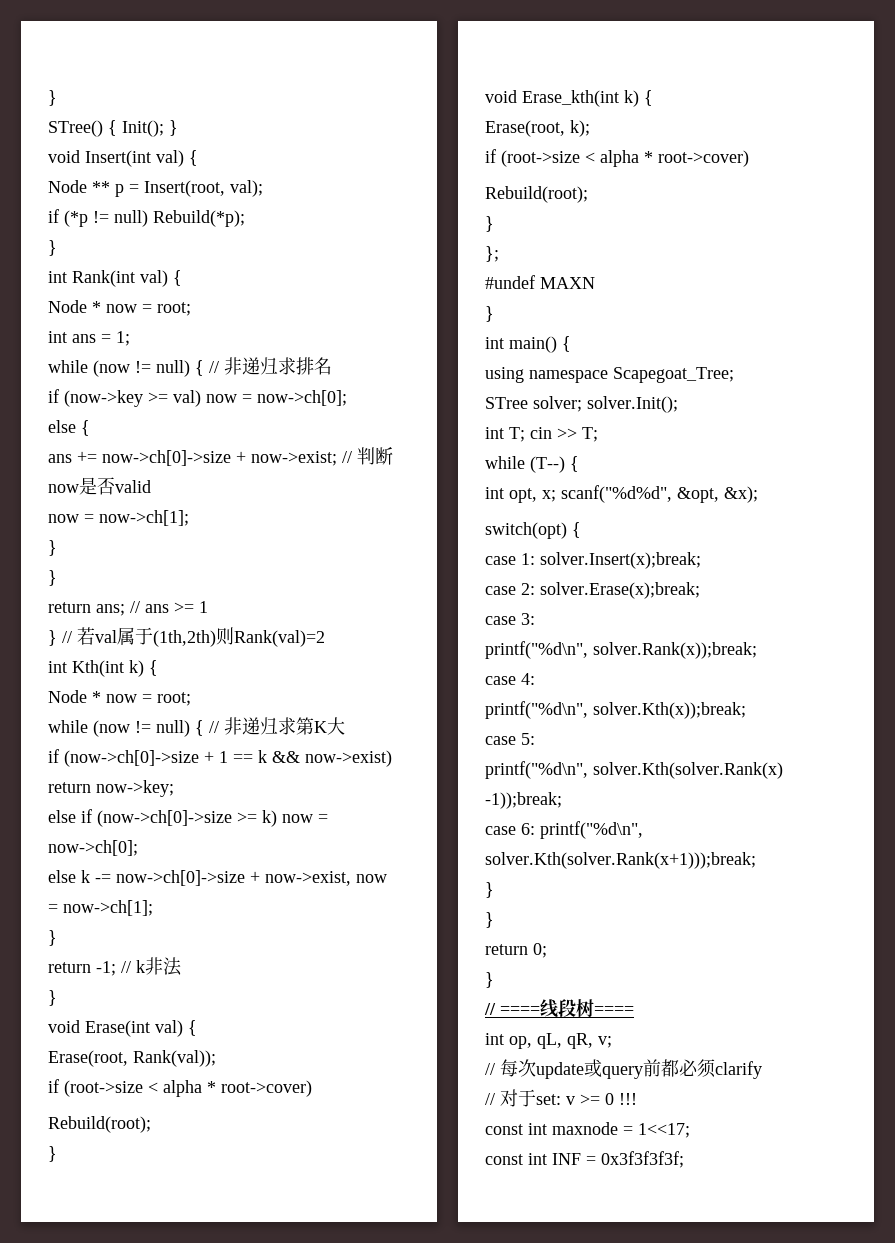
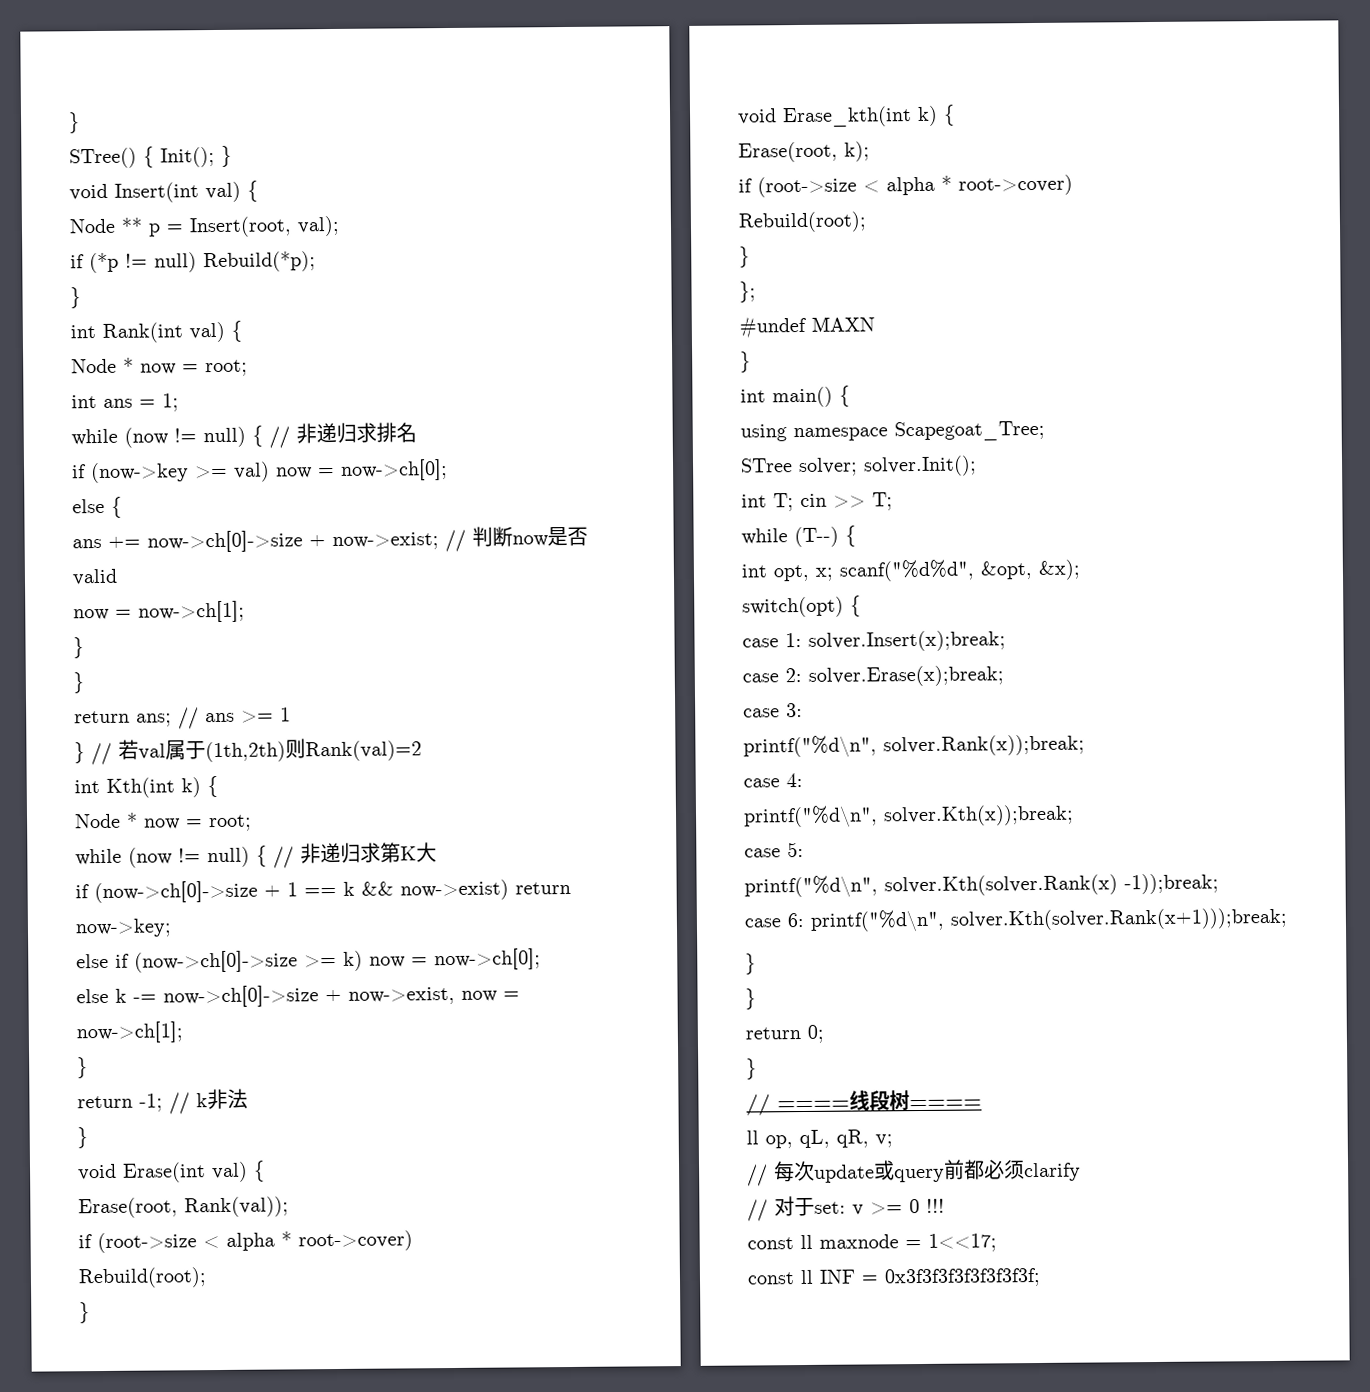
- int op, qL, qR, v;
+ ll op, qL, qR, v;
- const int maxnode = 1<<17;
+ const ll maxnode = 1<<17;
- const int INF = 0x3f3f3f3f;
+ const ll INF = 0x3f3f3f3f3f3f3f3f;

